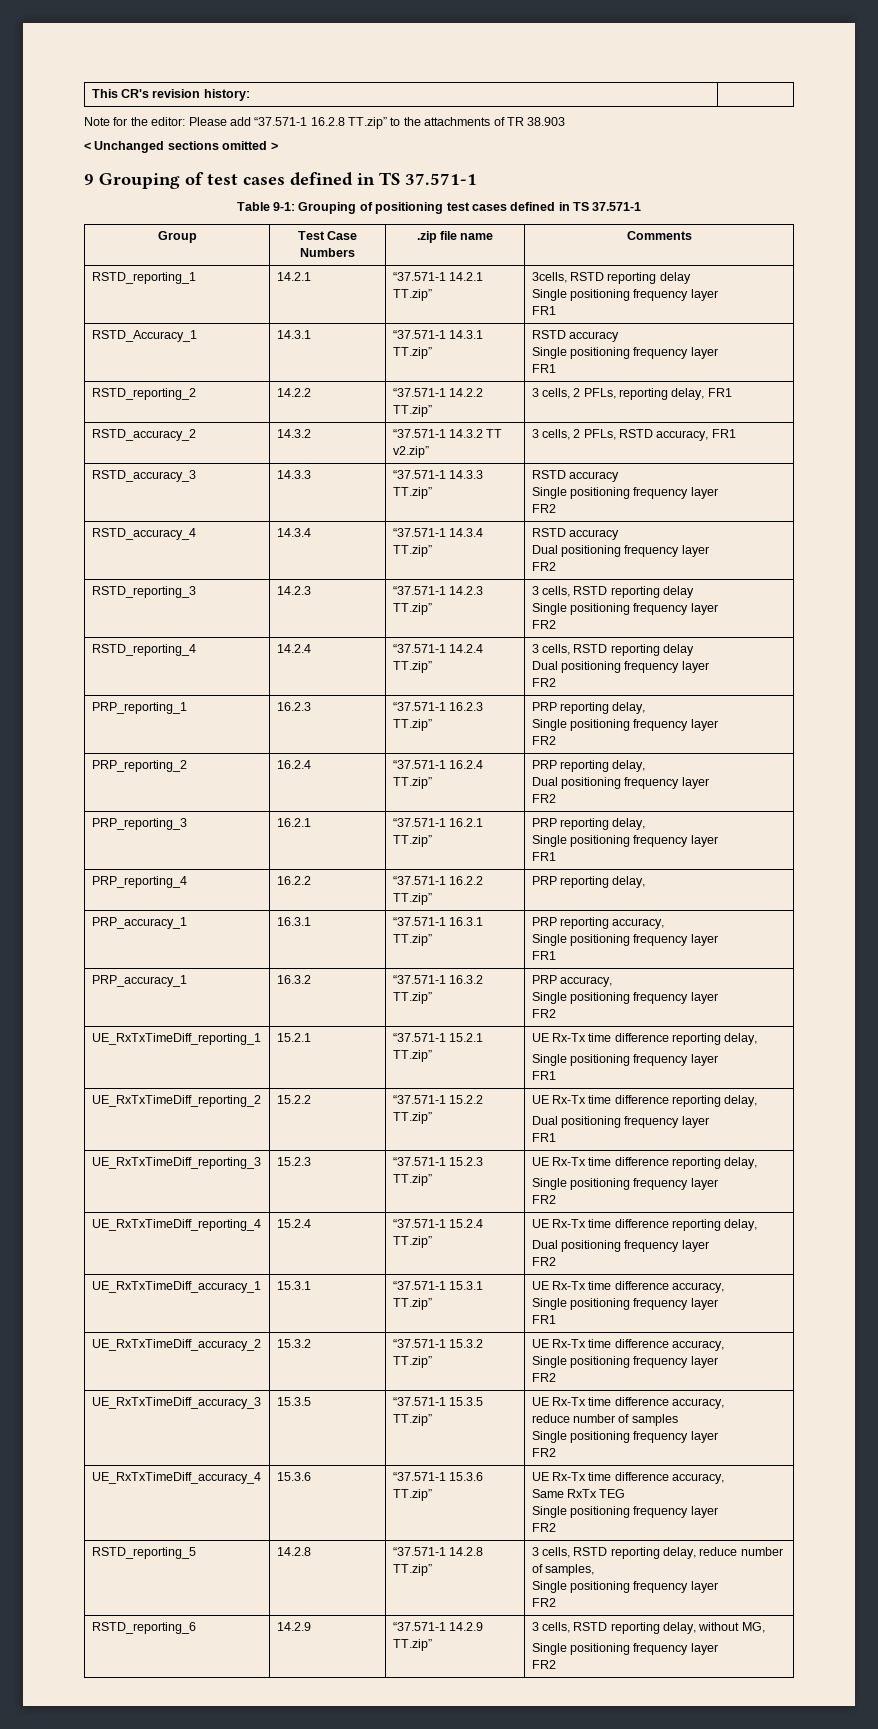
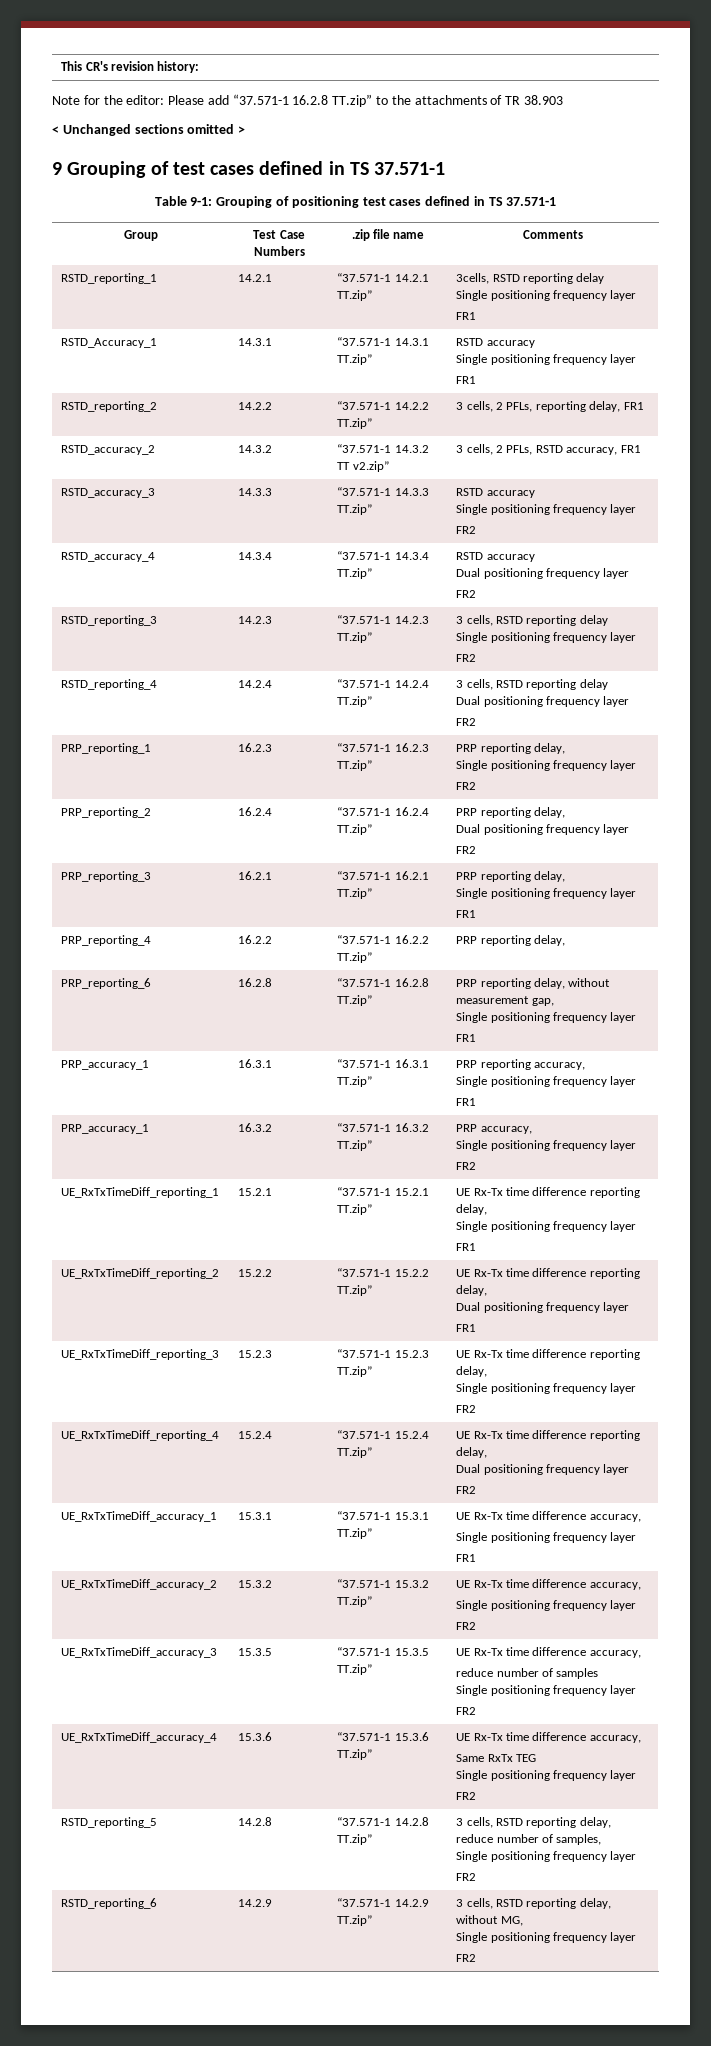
+ PRP_reporting_6 | 16.2.8 | “37.571-1 16.2.8 TT.zip” | PRP reporting delay, without measurement gap,
+ Single positioning frequency layer
+ FR1

